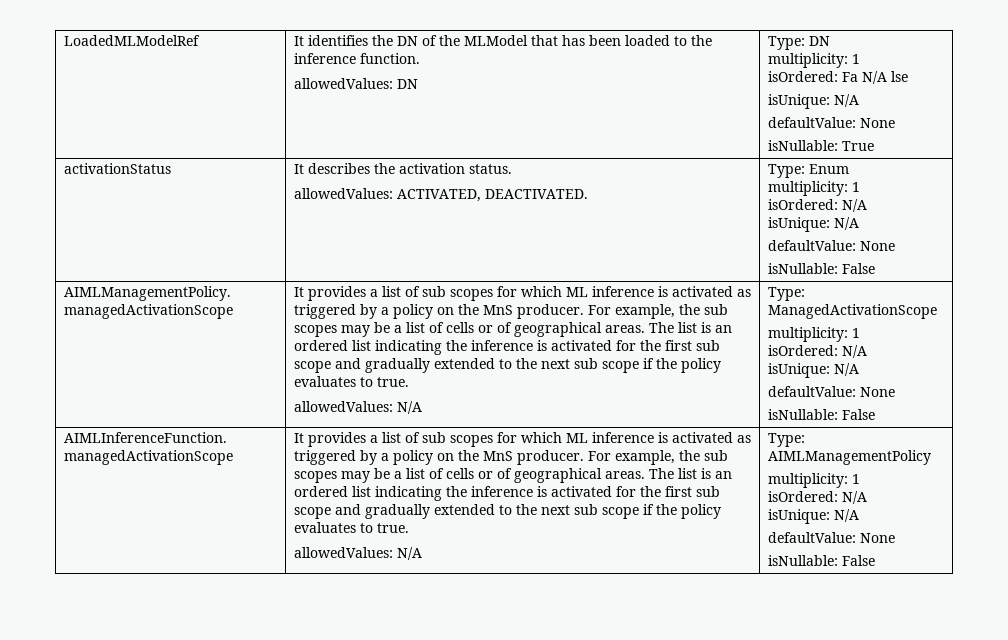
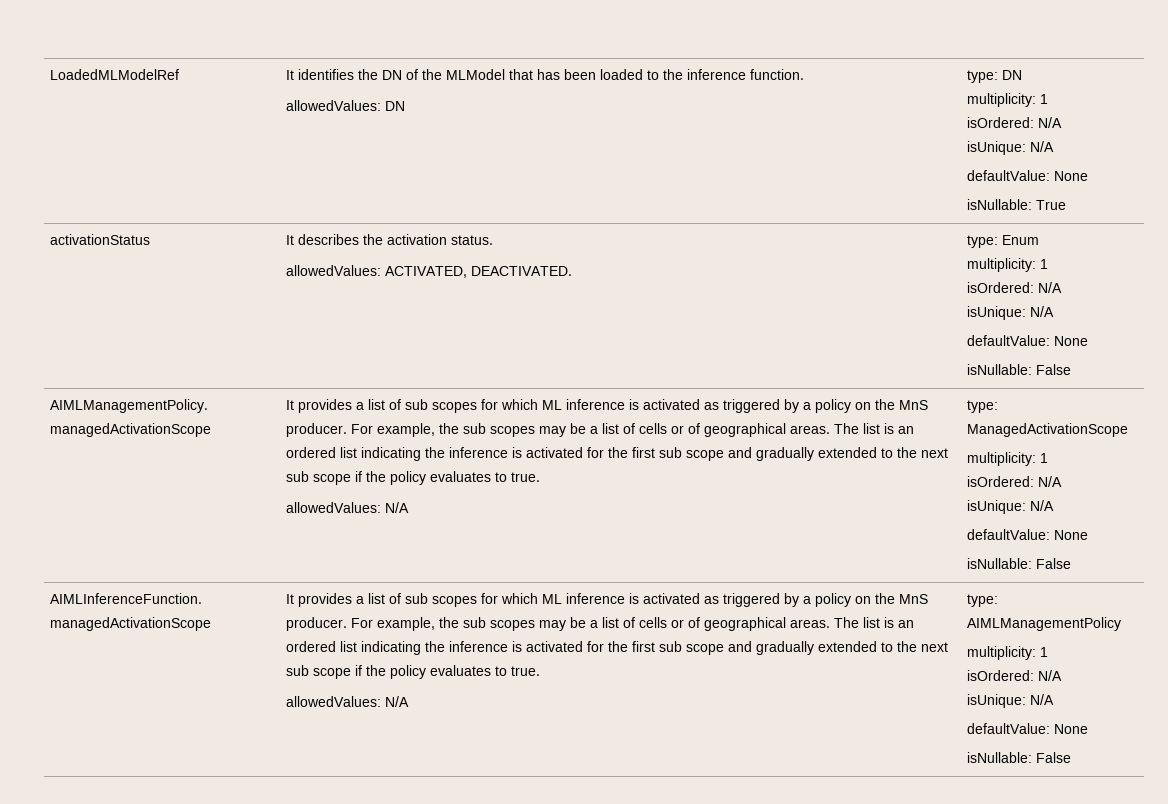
  LoadedMLModelRef | It identifies the DN of the MLModel that has been loaded to the inference function.
- allowedValues: DN | Type: DN
+ allowedValues: DN | type: DN
  multiplicity: 1
- isOrdered: Fa N/A lse
+ isOrdered: N/A
  activationStatus | It describes the activation status.
- allowedValues: ACTIVATED, DEACTIVATED. | Type: Enum
+ allowedValues: ACTIVATED, DEACTIVATED. | type: Enum
- Type: ManagedActivationScope
+ type: ManagedActivationScope
- Type: AIMLManagementPolicy
+ type: AIMLManagementPolicy

